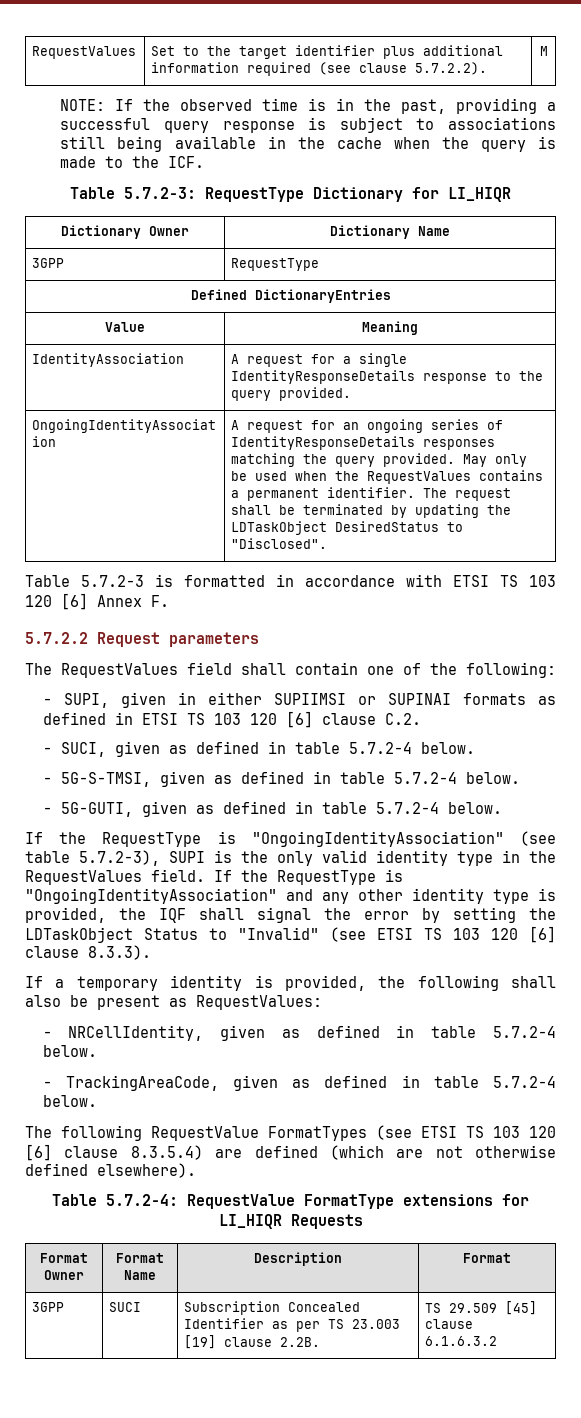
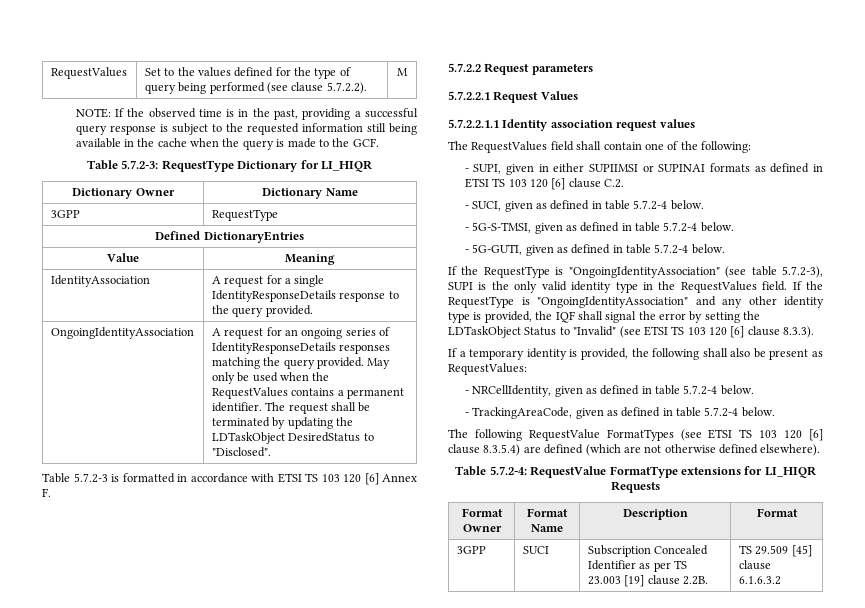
- RequestValues | Set to the target identifier plus additional information required (see clause 5.7.2.2). | M
+ RequestValues | Set to the values defined for the type of query being performed (see clause 5.7.2.2). | M
- NOTE: If the observed time is in the past, providing a successful query response is subject to associations still being available in the cache when the query is made to the ICF.
+ NOTE: If the observed time is in the past, providing a successful query response is subject to the requested information still being available in the cache when the query is made to the GCF.
+ 5.7.2.2.1 Request Values
+ 5.7.2.2.1.1 Identity association request values

